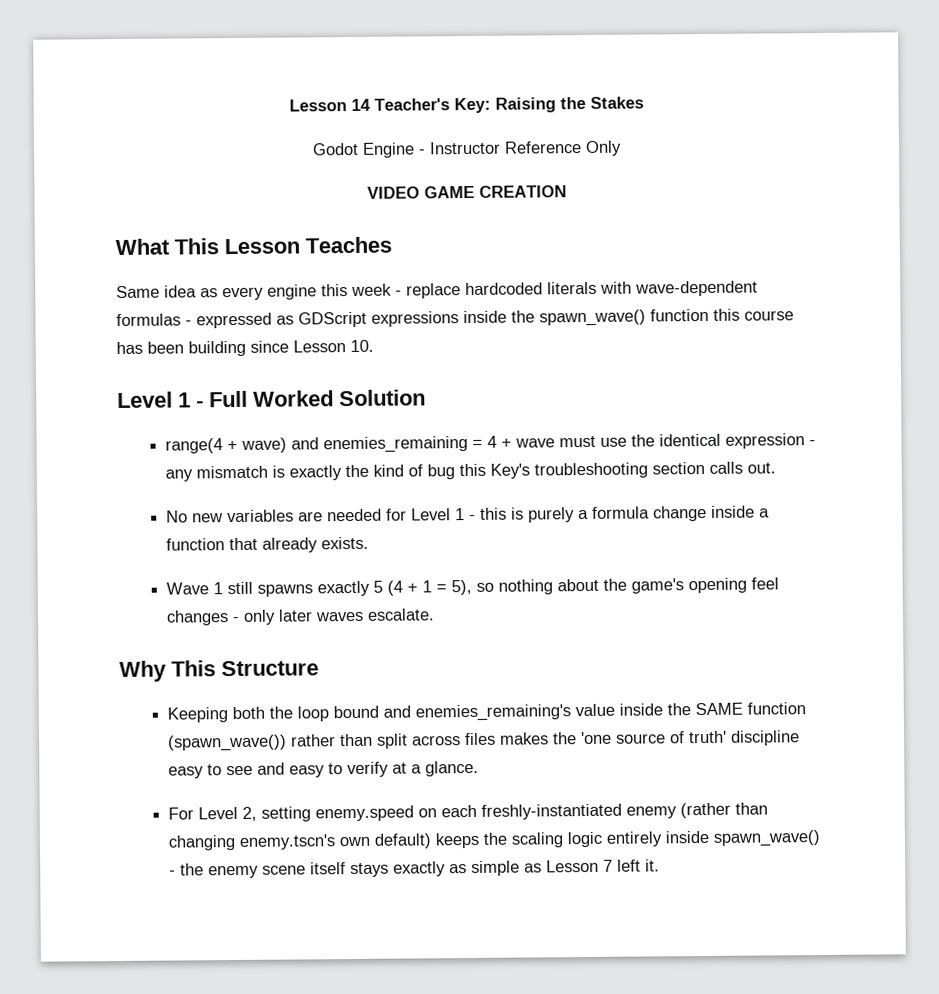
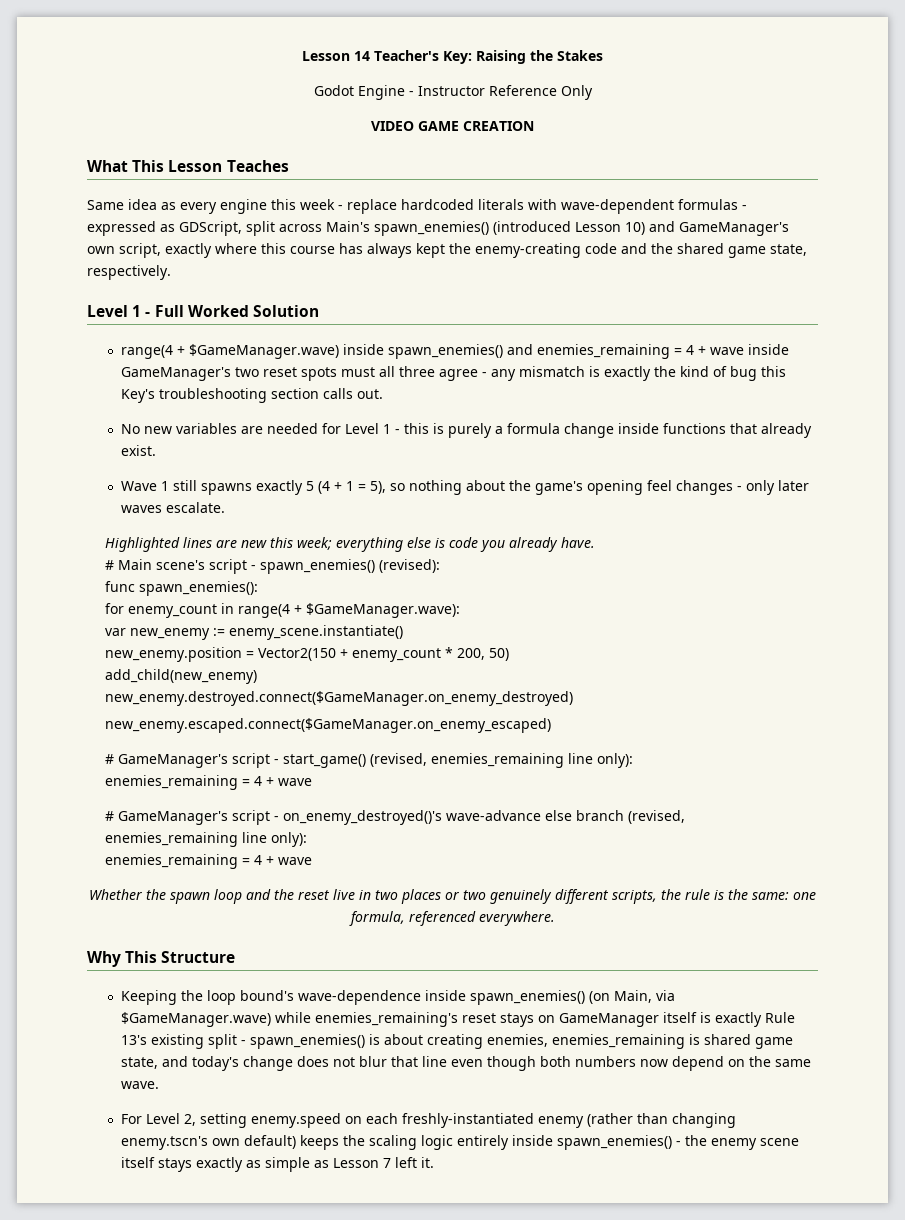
- Same idea as every engine this week - replace hardcoded literals with wave-dependent formulas - expressed as GDScript expressions inside the spawn_wave() function this course has been building since Lesson 10.
+ Same idea as every engine this week - replace hardcoded literals with wave-dependent formulas - expressed as GDScript, split across Main's spawn_enemies() (introduced Lesson 10) and GameManager's own script, exactly where this course has always kept the enemy-creating code and the shared game state, respectively.
- range(4 + wave) and enemies_remaining = 4 + wave must use the identical expression - any mismatch is exactly the kind of bug this Key's troubleshooting section calls out.
+ range(4 + $GameManager.wave) inside spawn_enemies() and enemies_remaining = 4 + wave inside GameManager's two reset spots must all three agree - any mismatch is exactly the kind of bug this Key's troubleshooting section calls out.
- No new variables are needed for Level 1 - this is purely a formula change inside a function that already exists.
+ No new variables are needed for Level 1 - this is purely a formula change inside functions that already exist.
+ Highlighted lines are new this week; everything else is code you already have.
+ # Main scene's script - spawn_enemies() (revised):
+ func spawn_enemies():
+ for enemy_count in range(4 + $GameManager.wave):
+ var new_enemy := enemy_scene.instantiate()
+ new_enemy.position = Vector2(150 + enemy_count * 200, 50)
+ add_child(new_enemy)
+ new_enemy.destroyed.connect($GameManager.on_enemy_destroyed)
+ new_enemy.escaped.connect($GameManager.on_enemy_escaped)
+ # GameManager's script - start_game() (revised, enemies_remaining line only):
+ enemies_remaining = 4 + wave
+ # GameManager's script - on_enemy_destroyed()'s wave-advance else branch (revised, enemies_remaining line only):
+ enemies_remaining = 4 + wave
+ Whether the spawn loop and the reset live in two places or two genuinely different scripts, the rule is the same: one formula, referenced everywhere.
- Keeping both the loop bound and enemies_remaining's value inside the SAME function (spawn_wave()) rather than split across files makes the 'one source of truth' discipline easy to see and easy to verify at a glance.
+ Keeping the loop bound's wave-dependence inside spawn_enemies() (on Main, via $GameManager.wave) while enemies_remaining's reset stays on GameManager itself is exactly Rule 13's existing split - spawn_enemies() is about creating enemies, enemies_remaining is shared game state, and today's change does not blur that line even though both numbers now depend on the same wave.
- For Level 2, setting enemy.speed on each freshly-instantiated enemy (rather than changing enemy.tscn's own default) keeps the scaling logic entirely inside spawn_wave() - the enemy scene itself stays exactly as simple as Lesson 7 left it.
+ For Level 2, setting enemy.speed on each freshly-instantiated enemy (rather than changing enemy.tscn's own default) keeps the scaling logic entirely inside spawn_enemies() - the enemy scene itself stays exactly as simple as Lesson 7 left it.

